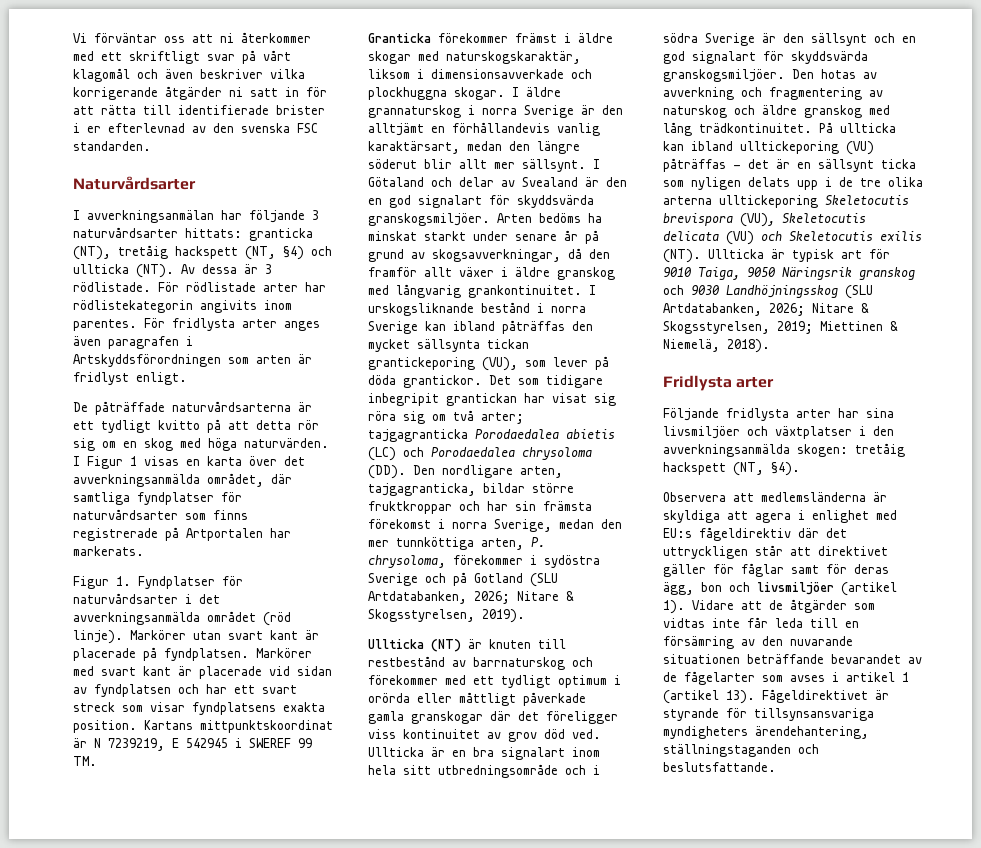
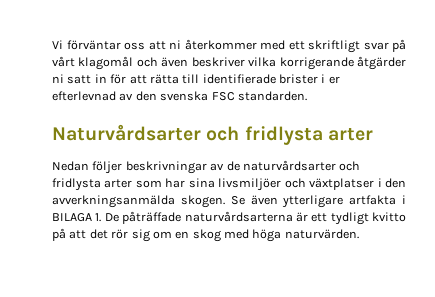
- Naturvårdsarter
- I avverkningsanmälan har följande 3 naturvårdsarter hittats: granticka (NT), tretåig hackspett (NT, §4) och ullticka (NT). Av dessa är 3 rödlistade. För rödlistade arter har rödlistekategorin angivits inom parentes. För fridlysta arter anges även paragrafen i Artskyddsförordningen som arten är fridlyst enligt.
- De påträffade naturvårdsarterna är ett tydligt kvitto på att detta rör sig om en skog med höga naturvärden. I Figur 1 visas en karta över det avverkningsanmälda området, där samtliga fyndplatser för naturvårdsarter som finns registrerade på Artportalen har markerats.
- Figur 1. Fyndplatser för naturvårdsarter i det avverkningsanmälda området (röd linje). Markörer utan svart kant är placerade på fyndplatsen. Markörer med svart kant är placerade vid sidan av fyndplatsen och har ett svart streck som visar fyndplatsens exakta position. Kartans mittpunktskoordinat är N 7239219, E 542945 i SWEREF 99 TM.
- Granticka förekommer främst i äldre skogar med naturskogskaraktär, liksom i dimensionsavverkade och plockhuggna skogar. I äldre grannaturskog i norra Sverige är den alltjämt en förhållandevis vanlig karaktärsart, medan den längre söderut blir allt mer sällsynt. I Götaland och delar av Svealand är den en god signalart för skyddsvärda granskogsmiljöer. Arten bedöms ha minskat starkt under senare år på grund av skogsavverkningar, då den framför allt växer i äldre granskog med långvarig grankontinuitet. I urskogsliknande bestånd i norra Sverige kan ibland påträffas den mycket sällsynta tickan grantickeporing (VU), som lever på döda grantickor. Det som tidigare inbegripit grantickan har visat sig röra sig om två arter; tajgagranticka Porodaedalea abietis (LC) och Porodaedalea chrysoloma (DD). Den nordligare arten, tajgagranticka, bildar större fruktkroppar och har sin främsta förekomst i norra Sverige, medan den mer tunnköttiga arten, P. chrysoloma, förekommer i sydöstra Sverige och på Gotland (SLU Artdatabanken, 2026; Nitare & Skogsstyrelsen, 2019).
- Ullticka (NT) är knuten till restbestånd av barrnaturskog och förekommer med ett tydligt optimum i orörda eller måttligt påverkade gamla granskogar där det föreligger viss kontinuitet av grov död ved. Ullticka är en bra signalart inom hela sitt utbredningsområde och i södra Sverige är den sällsynt och en god signalart för skyddsvärda granskogsmiljöer. Den hotas av avverkning och fragmentering av naturskog och äldre granskog med lång trädkontinuitet. På ullticka kan ibland ulltickeporing (VU) påträffas - det är en sällsynt ticka som nyligen delats upp i de tre olika arterna ulltickeporing Skeletocutis brevispora (VU), Skeletocutis delicata (VU) och Skeletocutis exilis (NT). Ullticka är typisk art för 9010 Taiga, 9050 Näringsrik granskog och 9030 Landhöjningsskog (SLU Artdatabanken, 2026; Nitare & Skogsstyrelsen, 2019; Miettinen & Niemelä, 2018).
- Fridlysta arter
- Följande fridlysta arter har sina livsmiljöer och växtplatser i den avverkningsanmälda skogen: tretåig hackspett (NT, §4).
- Observera att medlemsländerna är skyldiga att agera i enlighet med EU:s fågeldirektiv där det uttryckligen står att direktivet gäller för fåglar samt för deras ägg, bon och livsmiljöer (artikel 1). Vidare att de åtgärder som vidtas inte får leda till en försämring av den nuvarande situationen beträffande bevarandet av de fågelarter som avses i artikel 1 (artikel 13). Fågeldirektivet är styrande för tillsynsansvariga myndigheters ärendehantering, ställningstaganden och beslutsfattande.
+ Naturvårdsarter och fridlysta arter
+ Nedan följer beskrivningar av de naturvårdsarter och fridlysta arter som har sina livsmiljöer och växtplatser i den avverkningsanmälda skogen. Se även ytterligare artfakta i BILAGA 1. De påträffade naturvårdsarterna är ett tydligt kvitto på att det rör sig om en skog med höga naturvärden.

